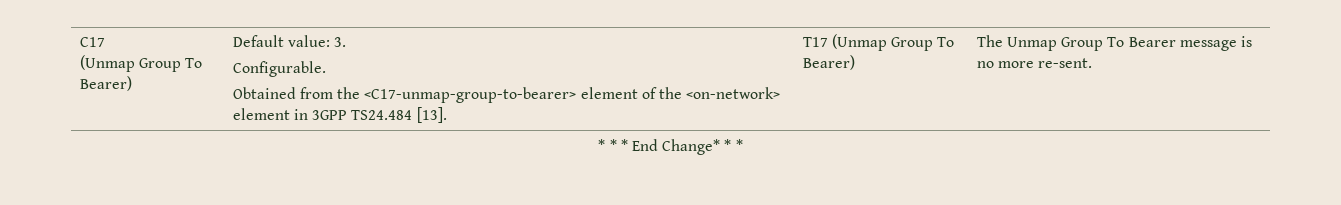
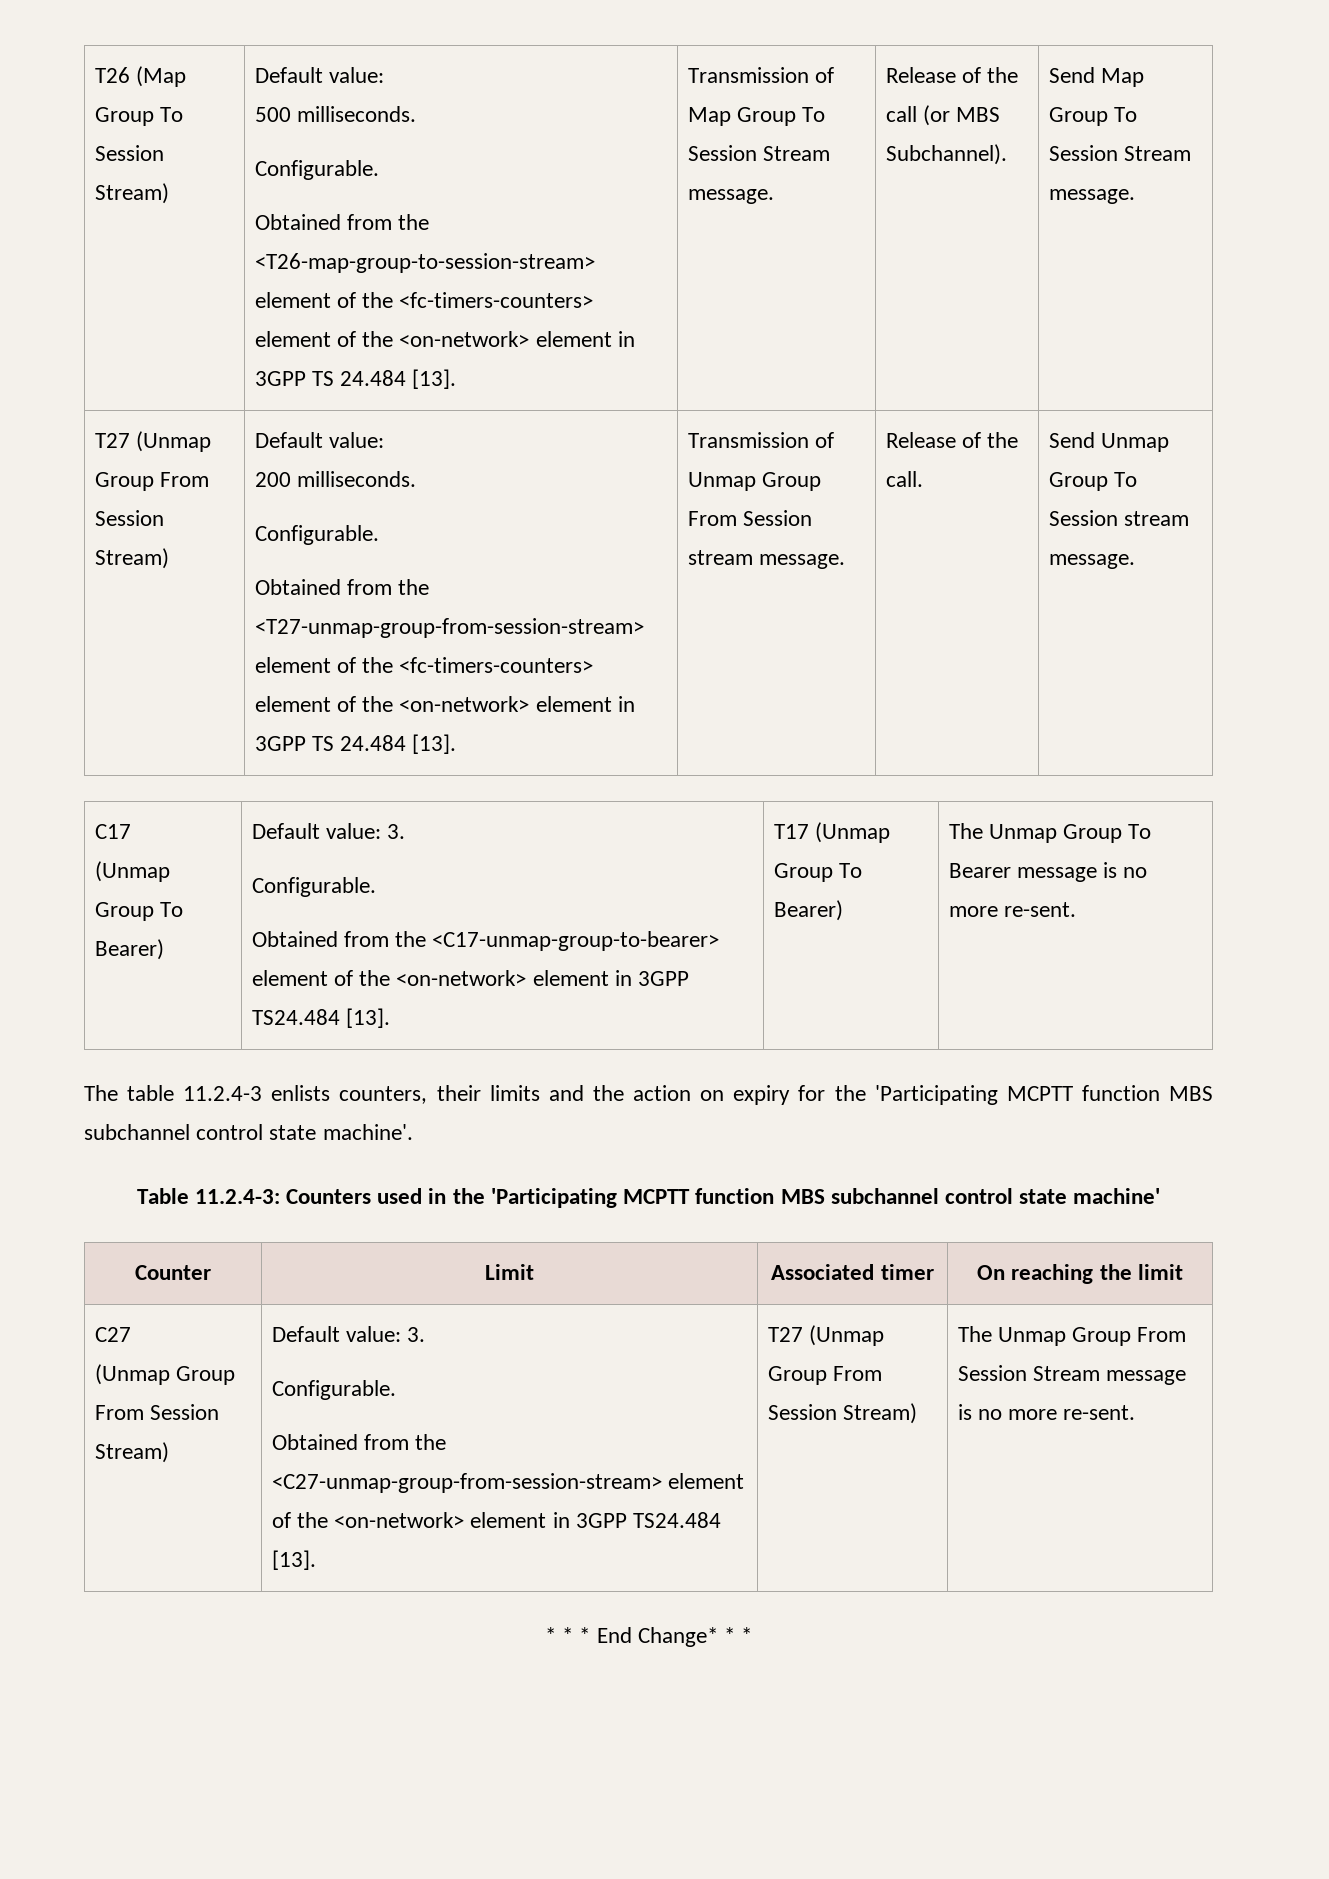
+ T26 (Map Group To Session Stream) | Default value:
+ 500 milliseconds.
+ Configurable.
+ Obtained from the <T26-map-group-to-session-stream> element of the <fc-timers-counters> element of the <on-network> element in 3GPP TS 24.484 [13]. | Transmission of Map Group To Session Stream message. | Release of the call (or MBS Subchannel). | Send Map Group To Session Stream message.
+ T27 (Unmap Group From Session Stream) | Default value:
+ 200 milliseconds.
+ Configurable.
+ Obtained from the <T27-unmap-group-from-session-stream> element of the <fc-timers-counters> element of the <on-network> element in 3GPP TS 24.484 [13]. | Transmission of Unmap Group From Session stream message. | Release of the call. | Send Unmap Group To Session stream message.
+ The table 11.2.4-3 enlists counters, their limits and the action on expiry for the 'Participating MCPTT function MBS subchannel control state machine'.
+ Table 11.2.4-3: Counters used in the 'Participating MCPTT function MBS subchannel control state machine'
+ Counter | Limit | Associated timer | On reaching the limit
+ C27
+ (Unmap Group From Session Stream) | Default value: 3.
+ Configurable.
+ Obtained from the <C27-unmap-group-from-session-stream> element of the <on-network> element in 3GPP TS24.484 [13]. | T27 (Unmap Group From Session Stream) | The Unmap Group From Session Stream message is no more re-sent.

